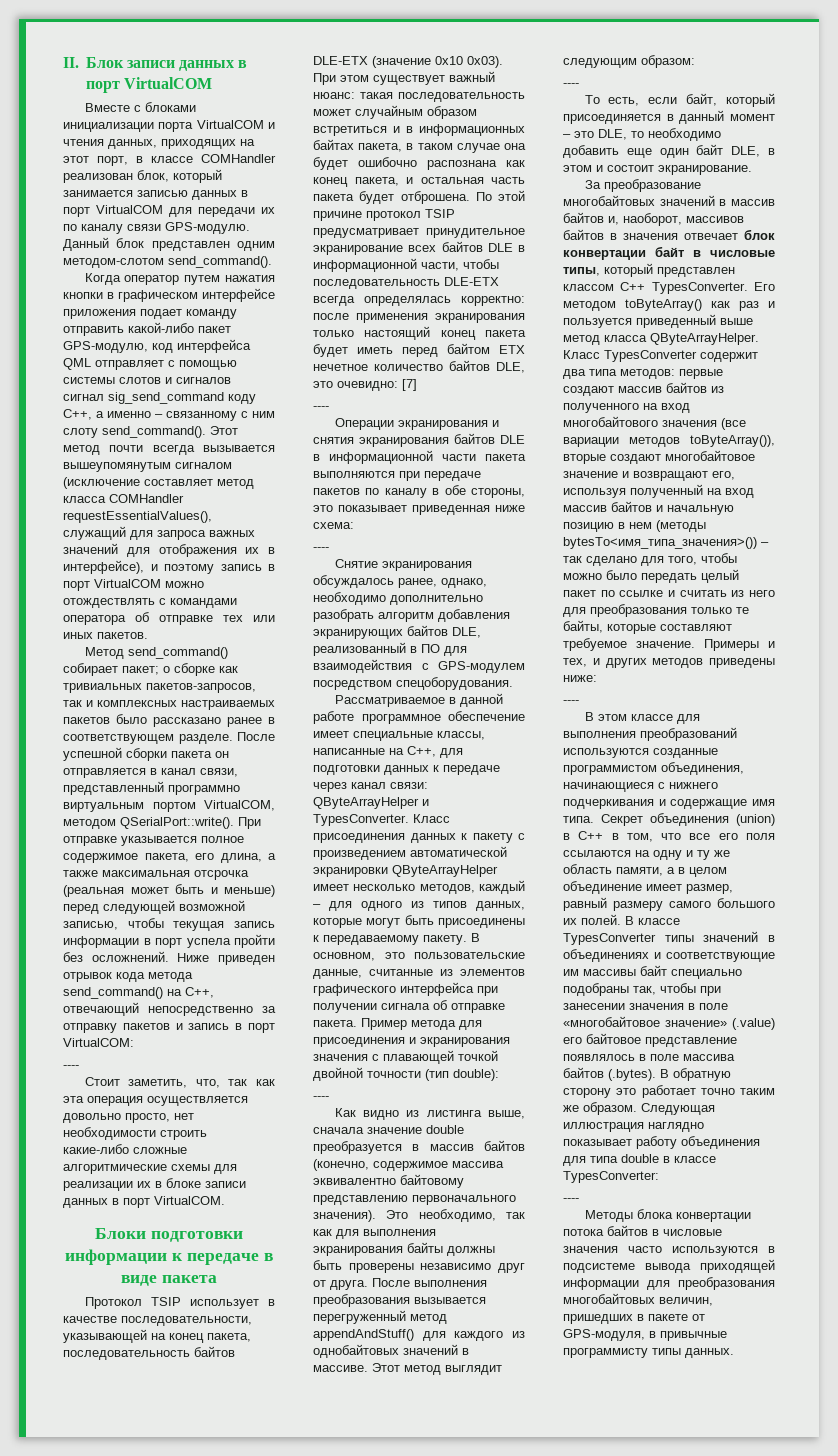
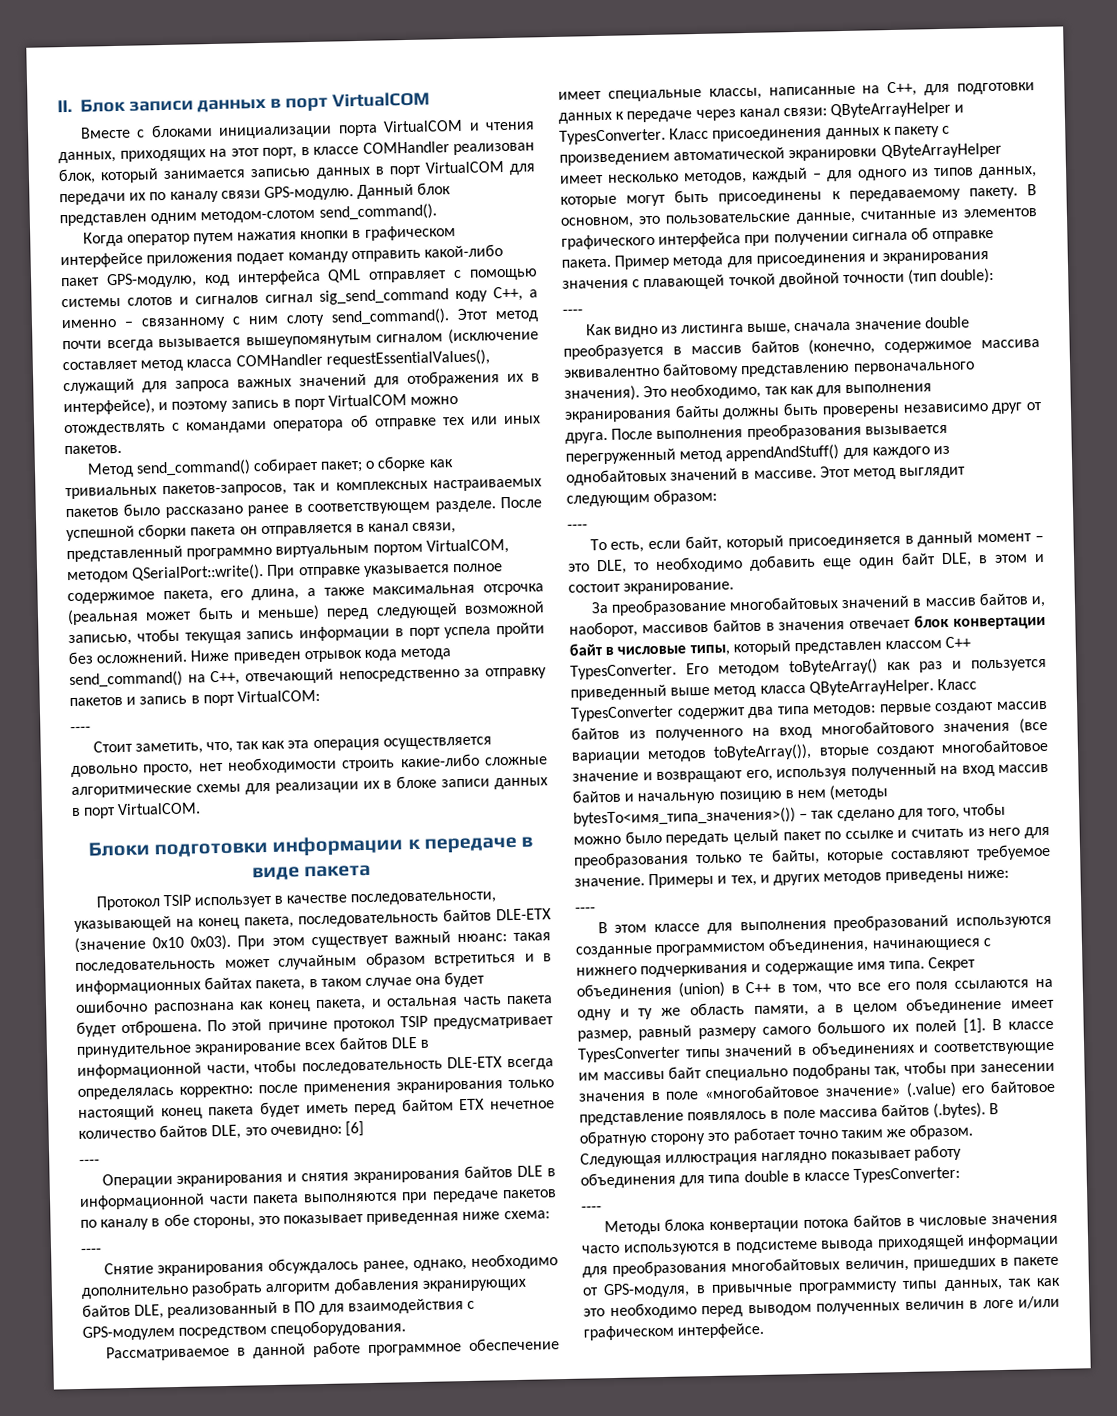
- По этой причине протокол TSIP предусматривает принудительное экранирование всех байтов DLE в информационной части, чтобы последовательность DLE-ETX всегда определялась корректно: после применения экранирования только настоящий конец пакета будет иметь перед байтом ETX нечетное количество байтов DLE, это очевидно: [7]
+ По этой причине протокол TSIP предусматривает принудительное экранирование всех байтов DLE в информационной части, чтобы последовательность DLE-ETX всегда определялась корректно: после применения экранирования только настоящий конец пакета будет иметь перед байтом ETX нечетное количество байтов DLE, это очевидно: [6]
- Секрет объединения (union) в С++ в том, что все его поля ссылаются на одну и ту же область памяти, а в целом объединение имеет размер, равный размеру самого большого их полей.
+ Секрет объединения (union) в С++ в том, что все его поля ссылаются на одну и ту же область памяти, а в целом объединение имеет размер, равный размеру самого большого их полей [1].
- Методы блока конвертации потока байтов в числовые значения часто используются в подсистеме вывода приходящей информации для преобразования многобайтовых величин, пришедших в пакете от GPS-модуля, в привычные программисту типы данных.
+ Методы блока конвертации потока байтов в числовые значения часто используются в подсистеме вывода приходящей информации для преобразования многобайтовых величин, пришедших в пакете от GPS-модуля, в привычные программисту типы данных, так как это необходимо перед выводом полученных величин в логе и/или графическом интерфейсе.

